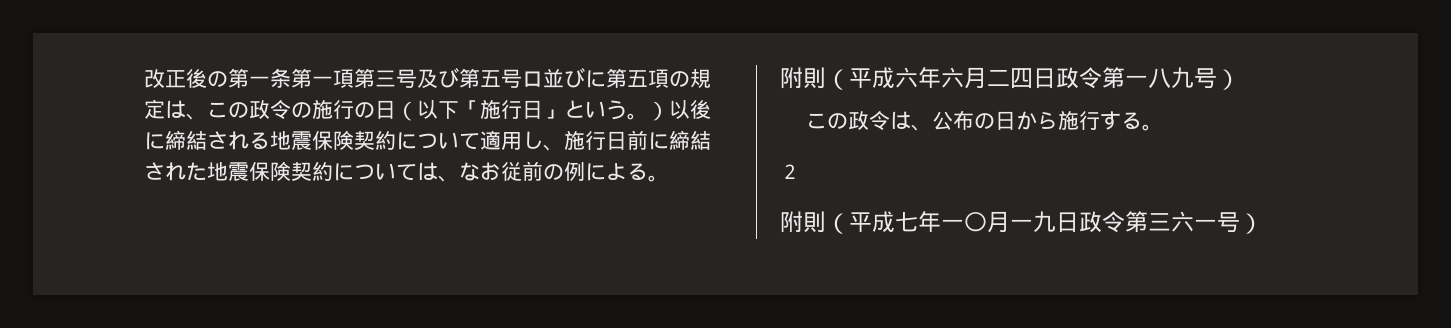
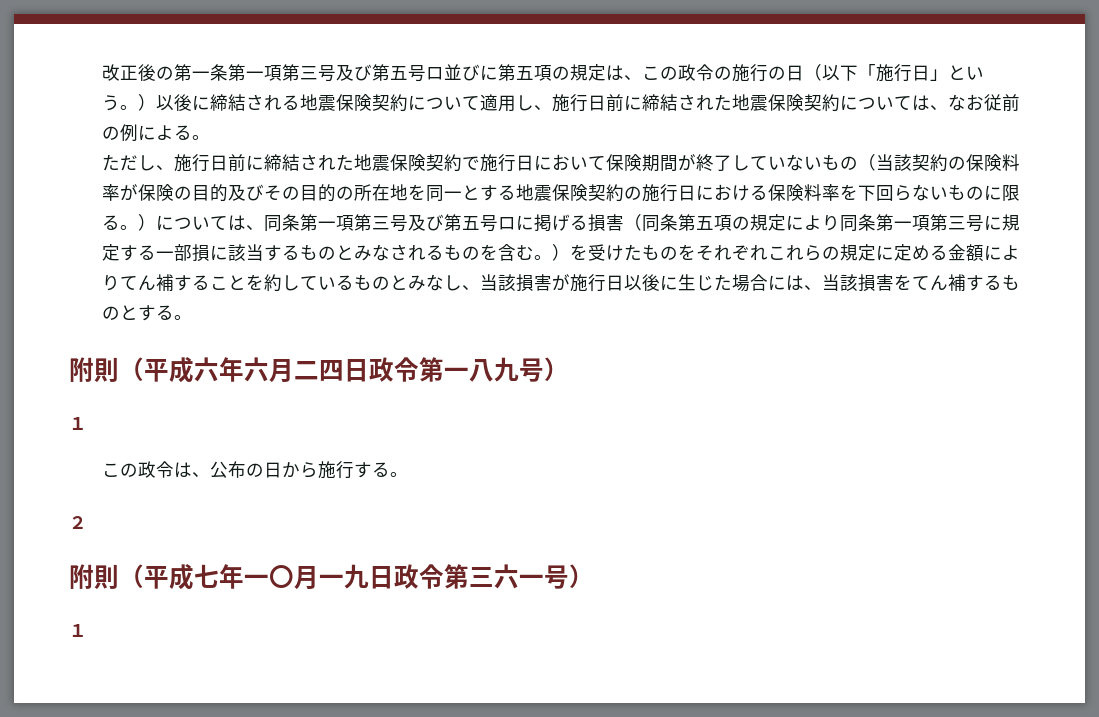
+ ただし、施行日前に締結された地震保険契約で施行日において保険期間が終了していないもの（当該契約の保険料率が保険の目的及びその目的の所在地を同一とする地震保険契約の施行日における保険料率を下回らないものに限る。）については、同条第一項第三号及び第五号ロに掲げる損害（同条第五項の規定により同条第一項第三号に規定する一部損に該当するものとみなされるものを含む。）を受けたものをそれぞれこれらの規定に定める金額によりてん補することを約しているものとみなし、当該損害が施行日以後に生じた場合には、当該損害をてん補するものとする。
  附則（平成六年六月二四日政令第一八九号）
+ １
  附則（平成七年一〇月一九日政令第三六一号）
+ １

